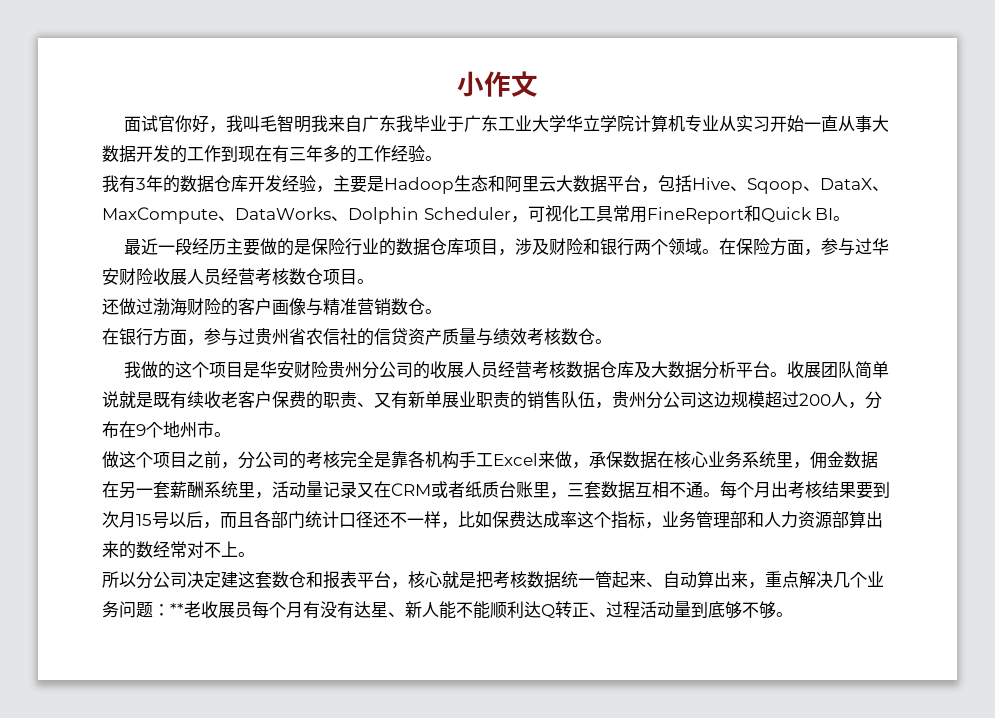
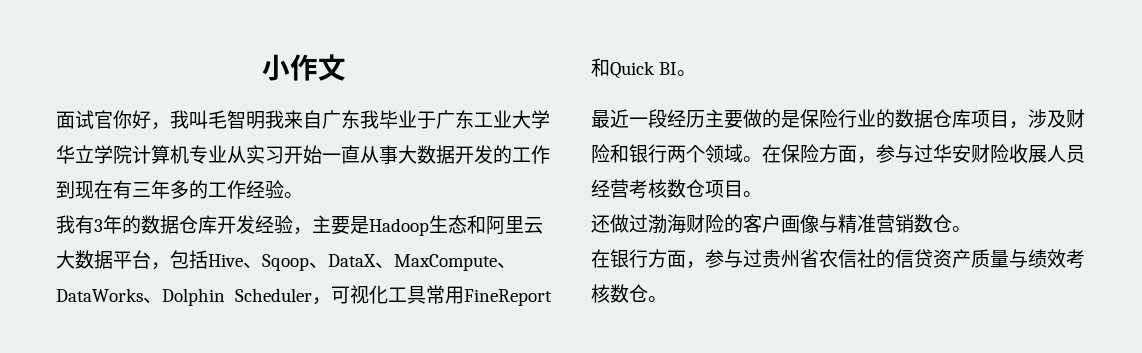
- 我做的这个项目是华安财险贵州分公司的收展人员经营考核数据仓库及大数据分析平台。收展团队简单说就是既有续收老客户保费的职责、又有新单展业职责的销售队伍，贵州分公司这边规模超过200人，分布在9个地州市。
- 做这个项目之前，分公司的考核完全是靠各机构手工Excel来做，承保数据在核心业务系统里，佣金数据在另一套薪酬系统里，活动量记录又在CRM或者纸质台账里，三套数据互相不通。每个月出考核结果要到次月15号以后，而且各部门统计口径还不一样，比如保费达成率这个指标，业务管理部和人力资源部算出来的数经常对不上。
- 所以分公司决定建这套数仓和报表平台，核心就是把考核数据统一管起来、自动算出来，重点解决几个业务问题：**老收展员每个月有没有达星、新人能不能顺利达Q转正、过程活动量到底够不够。

